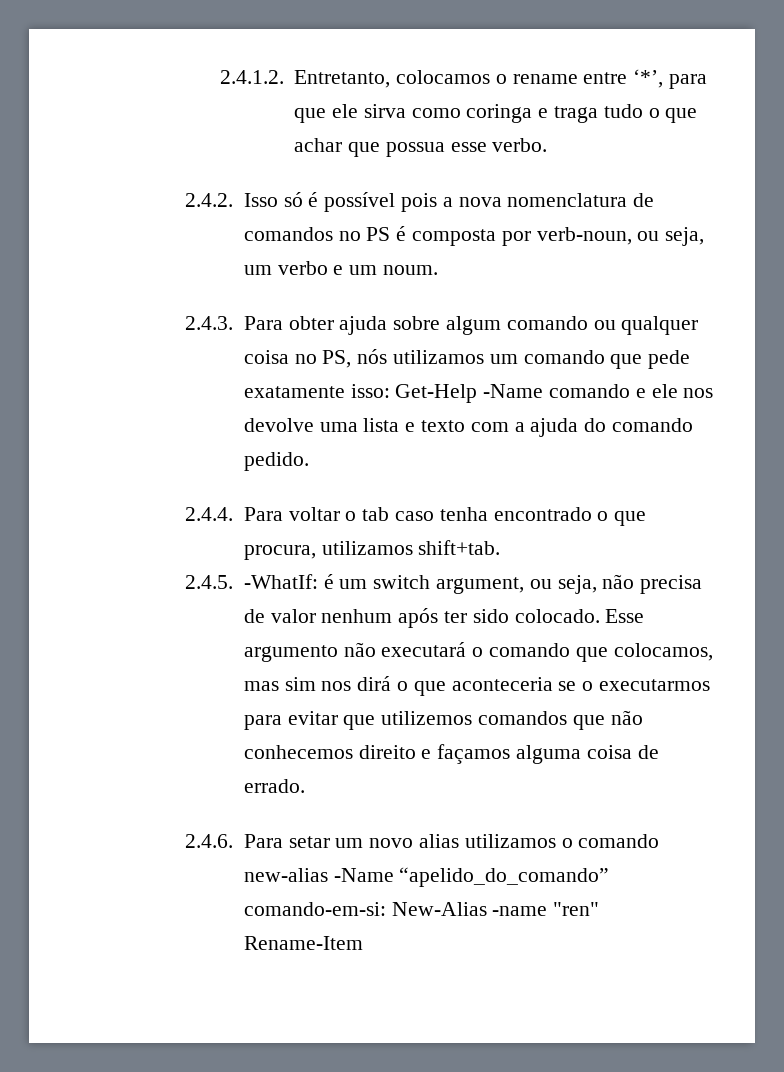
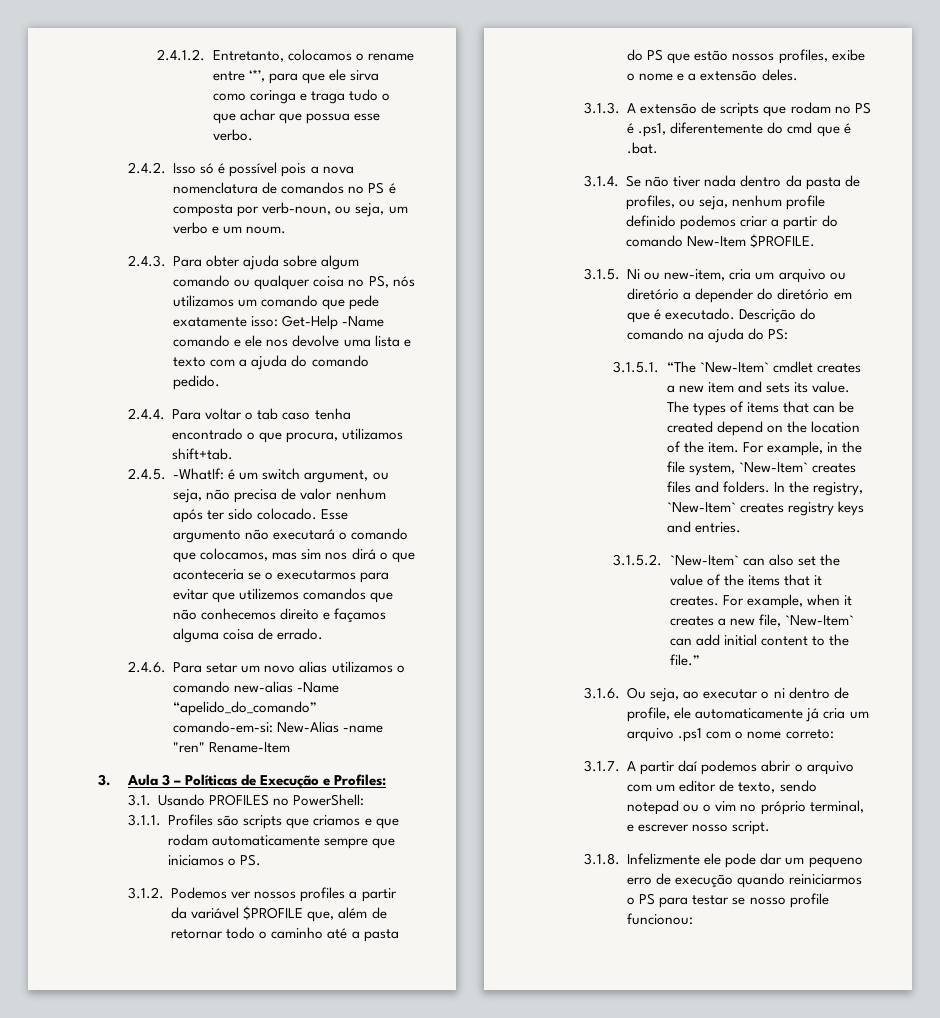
+ 3. Aula 3 – Políticas de Execução e Profiles:
+ 3.1. Usando PROFILES no PowerShell:
+ 3.1.1. Profiles são scripts que criamos e que rodam automaticamente sempre que iniciamos o PS.
+ 3.1.2. Podemos ver nossos profiles a partir da variável $PROFILE que, além de retornar todo o caminho até a pasta do PS que estão nossos profiles, exibe o nome e a extensão deles.
+ 3.1.3. A extensão de scripts que rodam no PS é .ps1, diferentemente do cmd que é .bat.
+ 3.1.4. Se não tiver nada dentro da pasta de profiles, ou seja, nenhum profile definido podemos criar a partir do comando New-Item $PROFILE.
+ 3.1.5. Ni ou new-item, cria um arquivo ou diretório a depender do diretório em que é executado. Descrição do comando na ajuda do PS:
+ 3.1.5.1. “The `New-Item` cmdlet creates a new item and sets its value. The types of items that can be created depend on the location of the item. For example, in the file system, `New-Item` creates files and folders. In the registry, `New-Item` creates registry keys and entries.
+ 3.1.5.2. `New-Item` can also set the value of the items that it creates. For example, when it creates a new file, `New-Item` can add initial content to the file.”
+ 3.1.6. Ou seja, ao executar o ni dentro de profile, ele automaticamente já cria um arquivo .ps1 com o nome correto:
+ 3.1.7. A partir daí podemos abrir o arquivo com um editor de texto, sendo notepad ou o vim no próprio terminal, e escrever nosso script.
+ 3.1.8. Infelizmente ele pode dar um pequeno erro de execução quando reiniciarmos o PS para testar se nosso profile funcionou:

